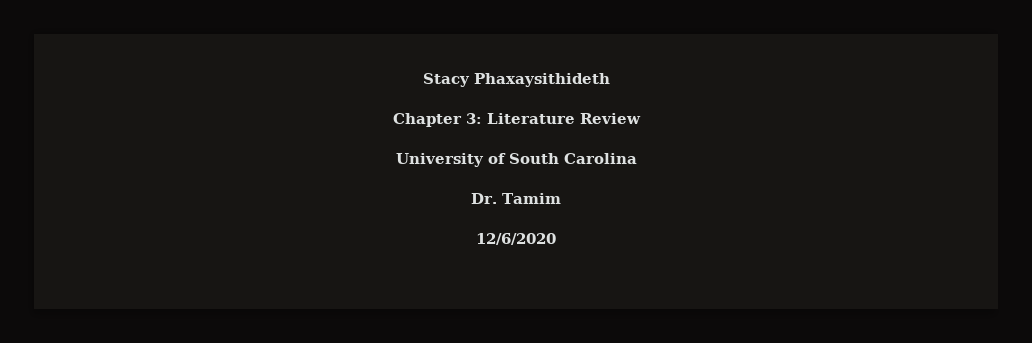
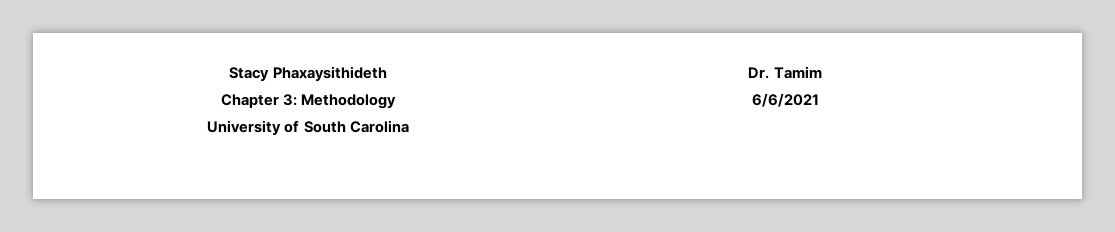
- Chapter 3: Literature Review
+ Chapter 3: Methodology
- 12/6/2020
+ 6/6/2021

